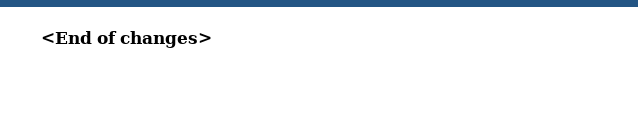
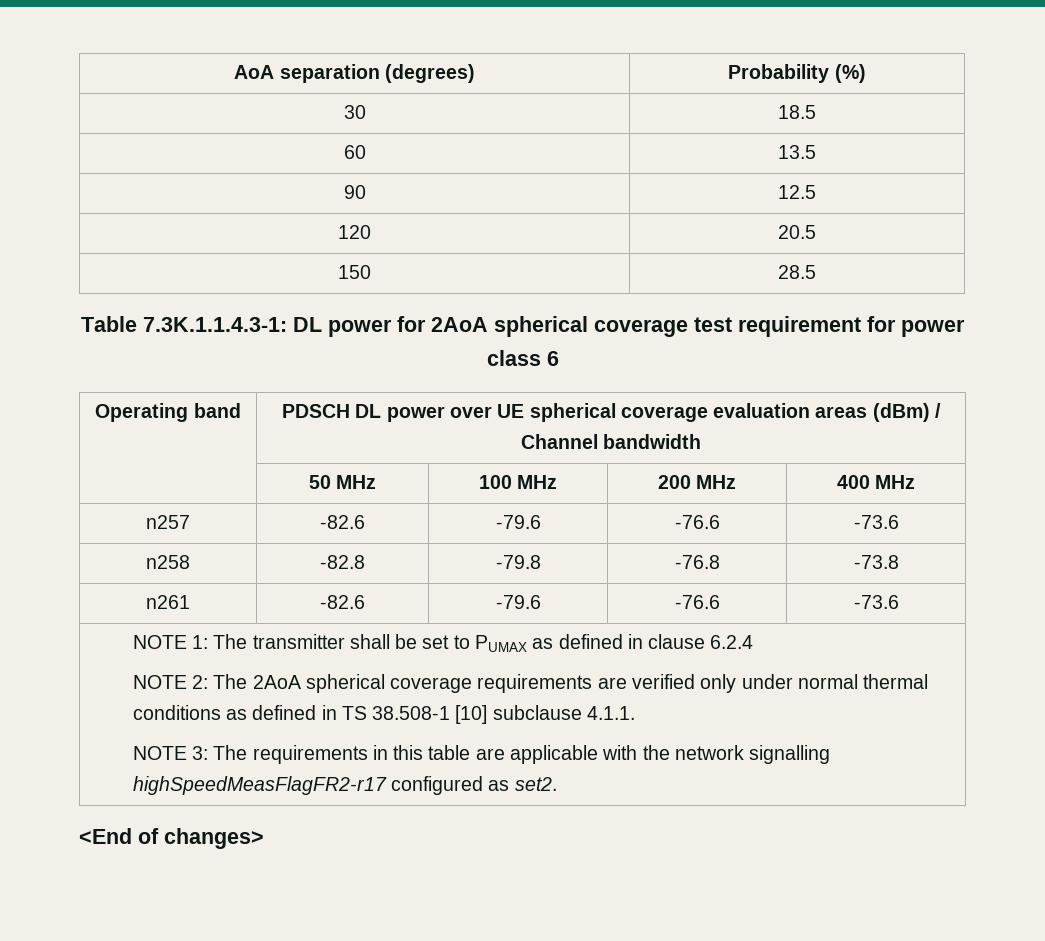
+ AoA separation (degrees) | Probability (%)
+ 30 | 18.5
+ 60 | 13.5
+ 90 | 12.5
+ 120 | 20.5
+ 150 | 28.5
+ Table 7.3K.1.1.4.3-1: DL power for 2AoA spherical coverage test requirement for power class 6
+ Operating band | PDSCH DL power over UE spherical coverage evaluation areas (dBm) / Channel bandwidth
+ | 50 MHz | 100 MHz | 200 MHz | 400 MHz
+ n257 | -82.6 | -79.6 | -76.6 | -73.6
+ n258 | -82.8 | -79.8 | -76.8 | -73.8
+ n261 | -82.6 | -79.6 | -76.6 | -73.6
+ NOTE 1: The transmitter shall be set to PUMAX as defined in clause 6.2.4
+ NOTE 2: The 2AoA spherical coverage requirements are verified only under normal thermal conditions as defined in TS 38.508-1 [10] subclause 4.1.1.
+ NOTE 3: The requirements in this table are applicable with the network signalling highSpeedMeasFlagFR2-r17 configured as set2.

